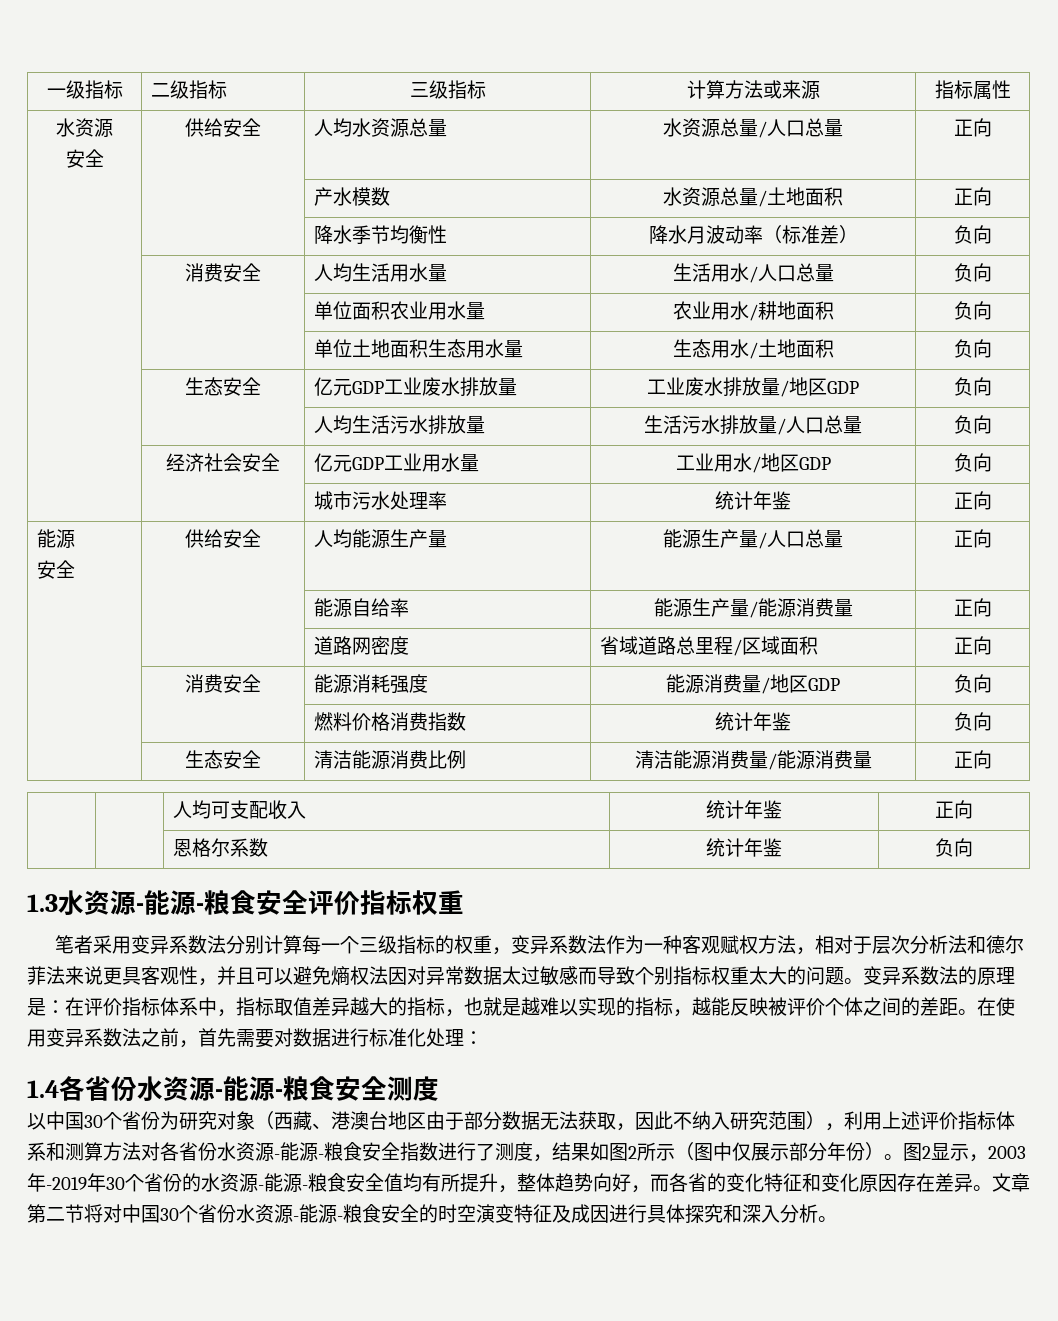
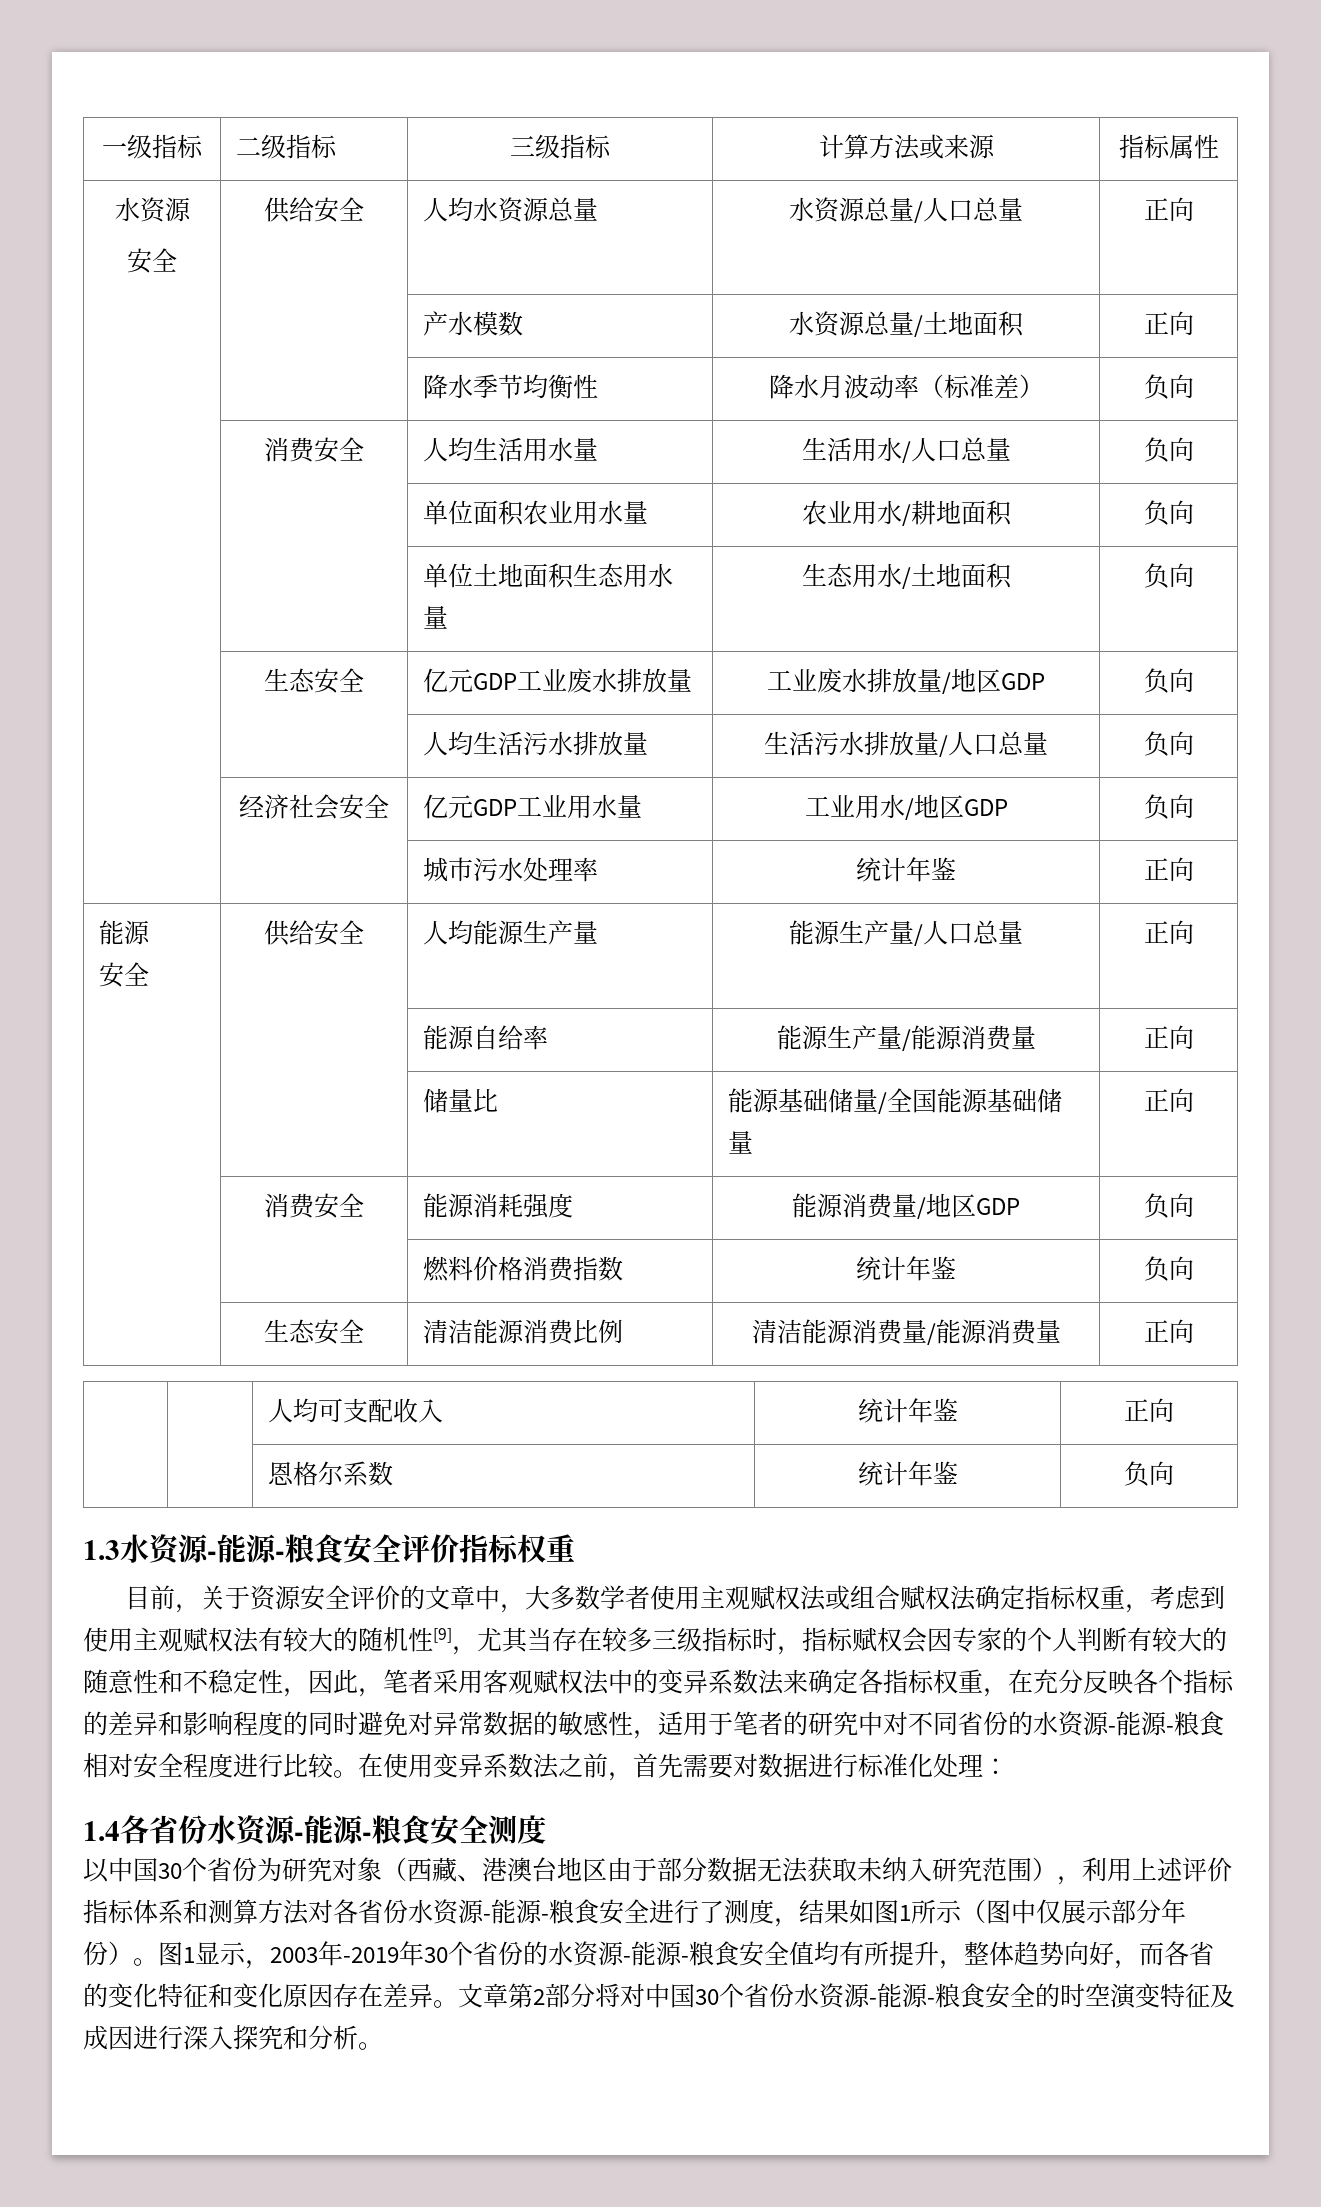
- | | 道路网密度 | 省域道路总里程/区域面积 | 正向
+ | | 储量比 | 能源基础储量/全国能源基础储量 | 正向
- 笔者采用变异系数法分别计算每一个三级指标的权重，变异系数法作为一种客观赋权方法，相对于层次分析法和德尔菲法来说更具客观性，并且可以避免熵权法因对异常数据太过敏感而导致个别指标权重太大的问题。变异系数法的原理是：在评价指标体系中，指标取值差异越大的指标，也就是越难以实现的指标，越能反映被评价个体之间的差距。
+ 目前，关于资源安全评价的文章中，大多数学者使用主观赋权法或组合赋权法确定指标权重，考虑到使用主观赋权法有较大的随机性[9]，尤其当存在较多三级指标时，指标赋权会因专家的个人判断有较大的随意性和不稳定性，因此，笔者采用客观赋权法中的变异系数法来确定各指标权重，在充分反映各个指标的差异和影响程度的同时避免对异常数据的敏感性，适用于笔者的研究中对不同省份的水资源-能源-粮食相对安全程度进行比较。
- 以中国30个省份为研究对象（西藏、港澳台地区由于部分数据无法获取，因此不纳入研究范围），利用上述评价指标体系和测算方法对各省份水资源-能源-粮食安全指数进行了测度，结果如图2所示（图中仅展示部分年份）。
+ 以中国30个省份为研究对象（西藏、港澳台地区由于部分数据无法获取未纳入研究范围），利用上述评价指标体系和测算方法对各省份水资源-能源-粮食安全进行了测度，结果如图1所示（图中仅展示部分年份）。
- 图2显示，2003年-2019年30个省份的水资源-能源-粮食安全值均有所提升，整体趋势向好，而各省的变化特征和变化原因存在差异。
+ 图1显示，2003年-2019年30个省份的水资源-能源-粮食安全值均有所提升，整体趋势向好，而各省的变化特征和变化原因存在差异。
- 文章第二节将对中国30个省份水资源-能源-粮食安全的时空演变特征及成因进行具体探究和深入分析。
+ 文章第2部分将对中国30个省份水资源-能源-粮食安全的时空演变特征及成因进行深入探究和分析。

